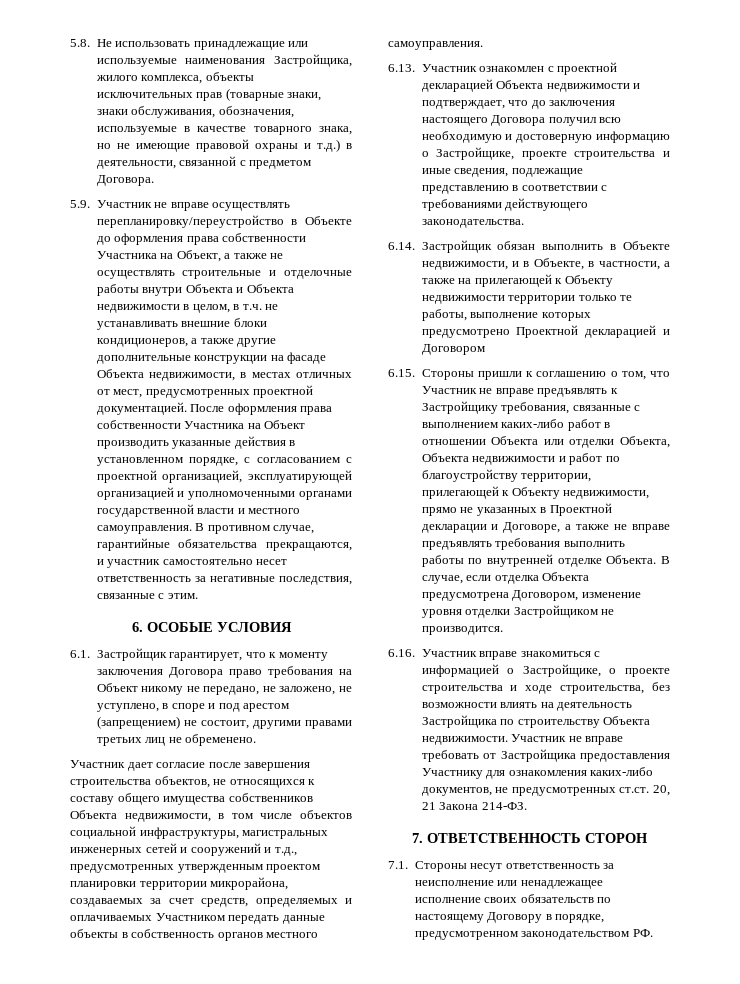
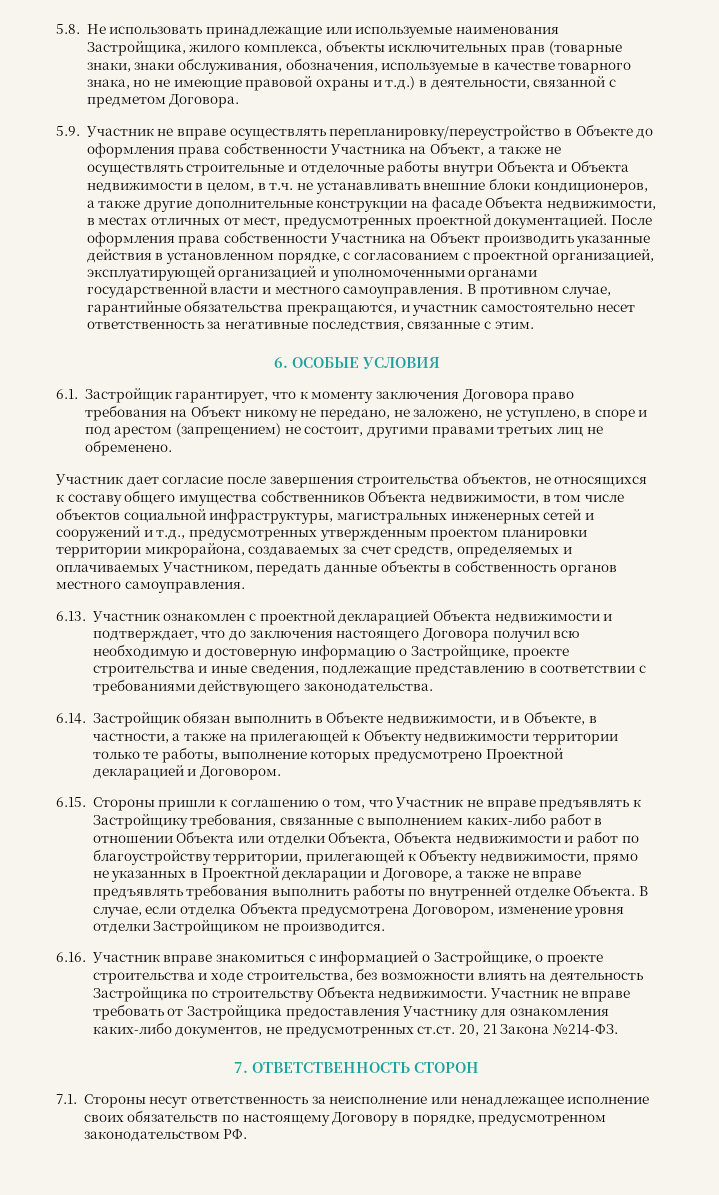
- Участник дает согласие после завершения строительства объектов, не относящихся к составу общего имущества собственников Объекта недвижимости, в том числе объектов социальной инфраструктуры, магистральных инженерных сетей и сооружений и т.д., предусмотренных утвержденным проектом планировки территории микрорайона, создаваемых за счет средств, определяемых и оплачиваемых Участником передать данные объекты в собственность органов местного самоуправления.
+ Участник дает согласие после завершения строительства объектов, не относящихся к составу общего имущества собственников Объекта недвижимости, в том числе объектов социальной инфраструктуры, магистральных инженерных сетей и сооружений и т.д., предусмотренных утвержденным проектом планировки территории микрорайона, создаваемых за счет средств, определяемых и оплачиваемых Участником, передать данные объекты в собственность органов местного самоуправления.
- 6.14. Застройщик обязан выполнить в Объекте недвижимости, и в Объекте, в частности, а также на прилегающей к Объекту недвижимости территории только те работы, выполнение которых предусмотрено Проектной декларацией и Договором
+ 6.14. Застройщик обязан выполнить в Объекте недвижимости, и в Объекте, в частности, а также на прилегающей к Объекту недвижимости территории только те работы, выполнение которых предусмотрено Проектной декларацией и Договором.
- Участник не вправе требовать от Застройщика предоставления Участнику для ознакомления каких-либо документов, не предусмотренных ст.ст. 20, 21 Закона 214-ФЗ.
+ Участник не вправе требовать от Застройщика предоставления Участнику для ознакомления каких-либо документов, не предусмотренных ст.ст. 20, 21 Закона №214-ФЗ.

